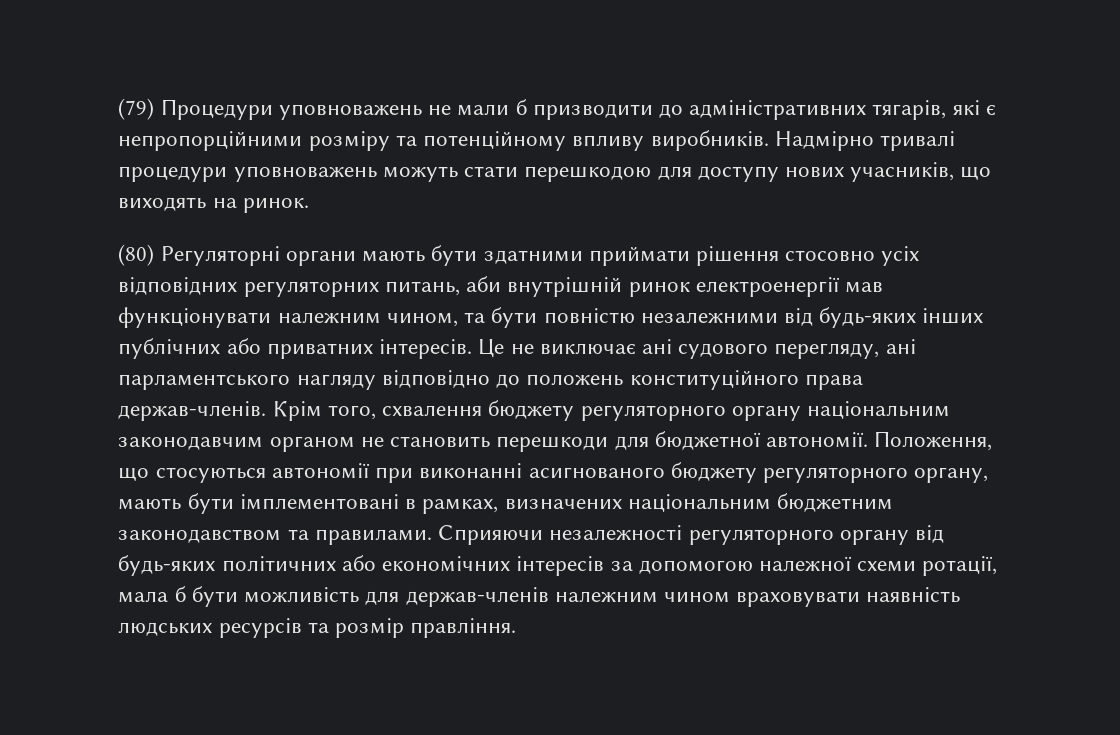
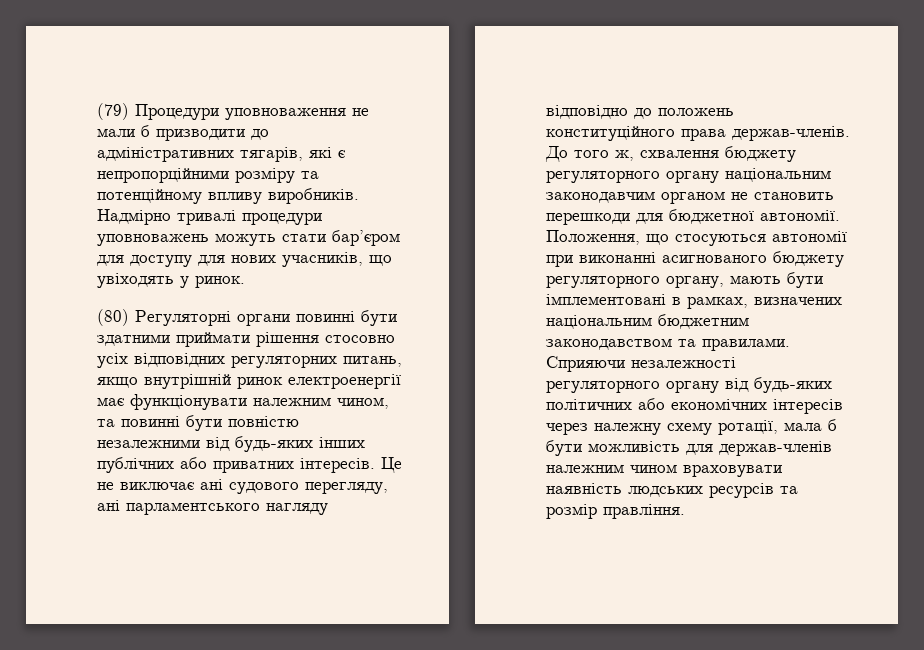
- (79) Процедури уповноважень не мали б призводити до адміністративних тягарів, які є непропорційними розміру та потенційному впливу виробників.
+ (79) Процедури уповноваження не мали б призводити до адміністративних тягарів, які є непропорційними розміру та потенційному впливу виробників.
- Надмірно тривалі процедури уповноважень можуть стати перешкодою для доступу нових учасників, що виходять на ринок.
+ Надмірно тривалі процедури уповноважень можуть стати бар’єром для доступу для нових учасників, що увіходять у ринок.
- (80) Регуляторні органи мають бути здатними приймати рішення стосовно усіх відповідних регуляторних питань, аби внутрішній ринок електроенергії мав функціонувати належним чином, та бути повністю незалежними від будь-яких інших публічних або приватних інтересів.
+ (80) Регуляторні органи повинні бути здатними приймати рішення стосовно усіх відповідних регуляторних питань, якщо внутрішній ринок електроенергії має функціонувати належним чином, та повинні бути повністю незалежними від будь-яких інших публічних або приватних інтересів.
- Крім того, схвалення бюджету регуляторного органу національним законодавчим органом не становить перешкоди для бюджетної автономії.
+ До того ж, схвалення бюджету регуляторного органу національним законодавчим органом не становить перешкоди для бюджетної автономії.
- Сприяючи незалежності регуляторного органу від будь-яких політичних або економічних інтересів за допомогою належної схеми ротації, мала б бути можливість для держав-членів належним чином враховувати наявність людських ресурсів та розмір правління.
+ Сприяючи незалежності регуляторного органу від будь-яких політичних або економічних інтересів через належну схему ротації, мала б бути можливість для держав-членів належним чином враховувати наявність людських ресурсів та розмір правління.

